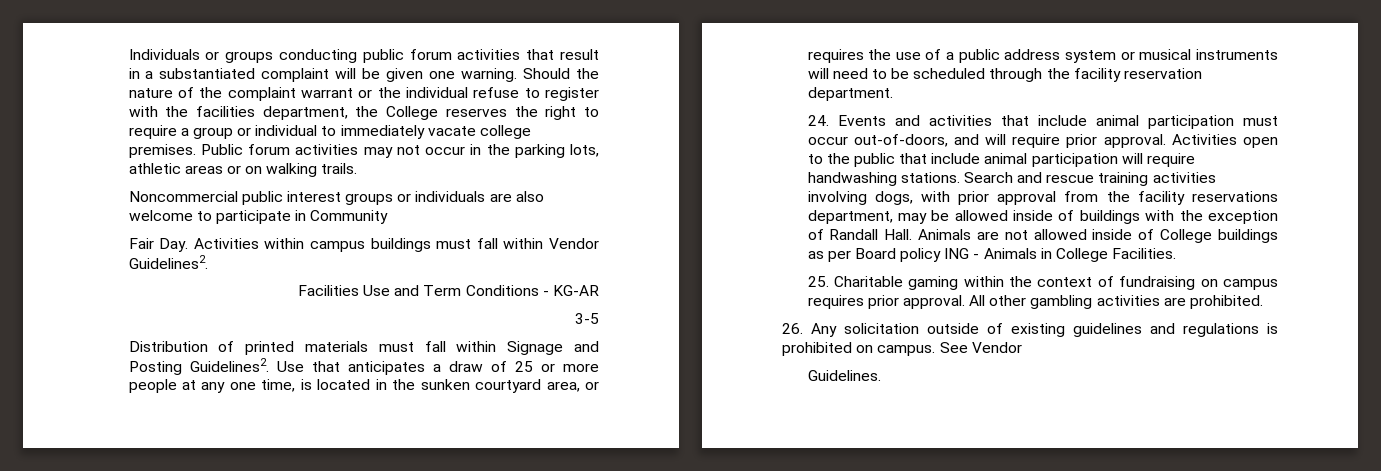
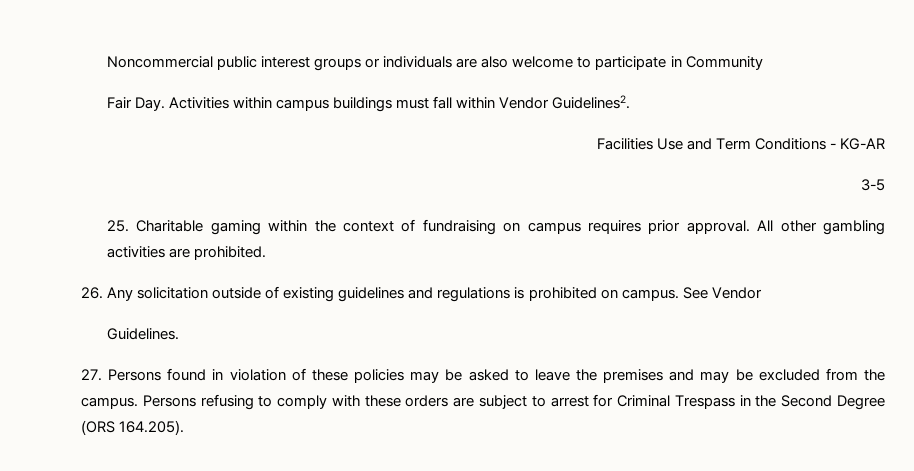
- Individuals or groups conducting public forum activities that result in a substantiated complaint will be given one warning. Should the nature of the complaint warrant or the individual refuse to register with the facilities department, the College reserves the right to require a group or individual to immediately vacate college premises. Public forum activities may not occur in the parking lots, athletic areas or on walking trails.
- Distribution of printed materials must fall within Signage and Posting Guidelines2. Use that anticipates a draw of 25 or more people at any one time, is located in the sunken courtyard area, or requires the use of a public address system or musical instruments will need to be scheduled through the facility reservation department.
- 24. Events and activities that include animal participation must occur out-of-doors, and will require prior approval. Activities open to the public that include animal participation will require handwashing stations. Search and rescue training activities involving dogs, with prior approval from the facility reservations department, may be allowed inside of buildings with the exception of Randall Hall. Animals are not allowed inside of College buildings as per Board policy ING - Animals in College Facilities.
+ 27. Persons found in violation of these policies may be asked to leave the premises and may be excluded from the campus. Persons refusing to comply with these orders are subject to arrest for Criminal Trespass in the Second Degree (ORS 164.205).

